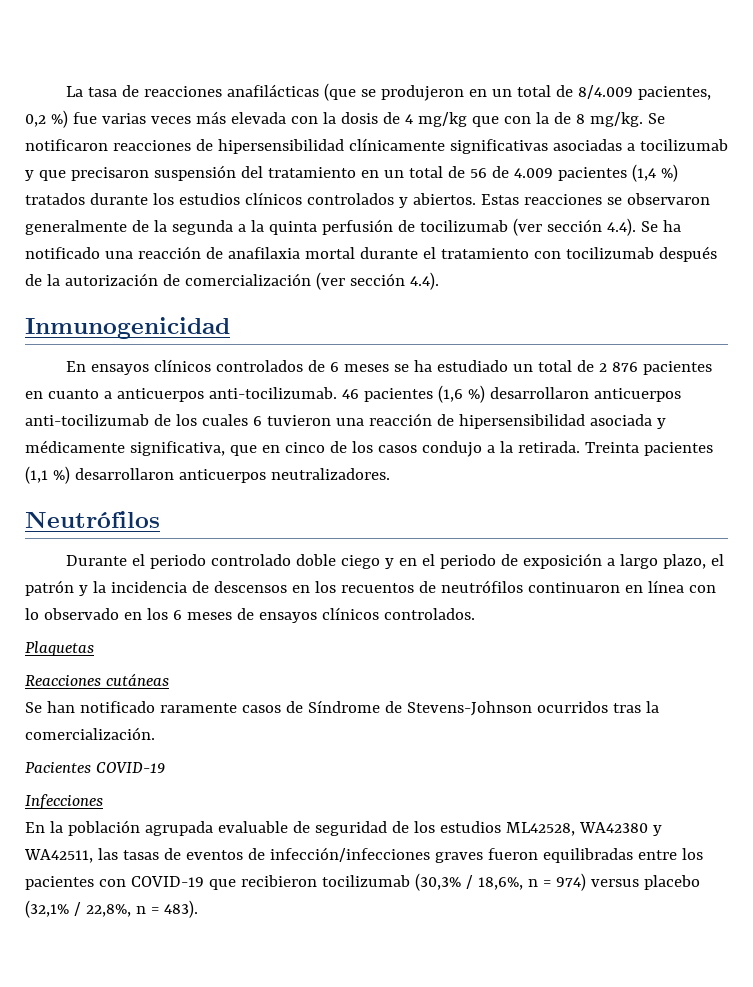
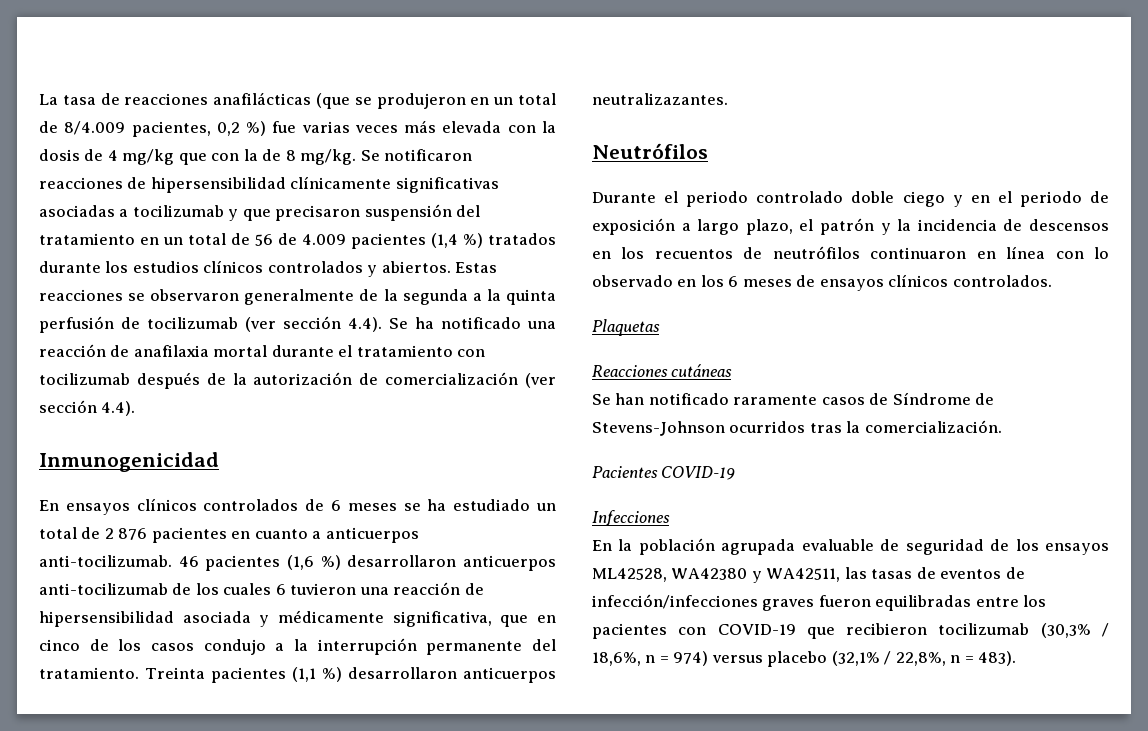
- 46 pacientes (1,6 %) desarrollaron anticuerpos anti-tocilizumab de los cuales 6 tuvieron una reacción de hipersensibilidad asociada y médicamente significativa, que en cinco de los casos condujo a la retirada.
+ 46 pacientes (1,6 %) desarrollaron anticuerpos anti-tocilizumab de los cuales 6 tuvieron una reacción de hipersensibilidad asociada y médicamente significativa, que en cinco de los casos condujo a la interrupción permanente del tratamiento.
- Treinta pacientes (1,1 %) desarrollaron anticuerpos neutralizadores.
+ Treinta pacientes (1,1 %) desarrollaron anticuerpos neutralizazantes.
- En la población agrupada evaluable de seguridad de los estudios ML42528, WA42380 y WA42511, las tasas de eventos de infección/infecciones graves fueron equilibradas entre los pacientes con COVID-19 que recibieron tocilizumab (30,3% / 18,6%, n = 974) versus placebo (32,1% / 22,8%, n = 483).
+ En la población agrupada evaluable de seguridad de los ensayos ML42528, WA42380 y WA42511, las tasas de eventos de infección/infecciones graves fueron equilibradas entre los pacientes con COVID-19 que recibieron tocilizumab (30,3% / 18,6%, n = 974) versus placebo (32,1% / 22,8%, n = 483).

